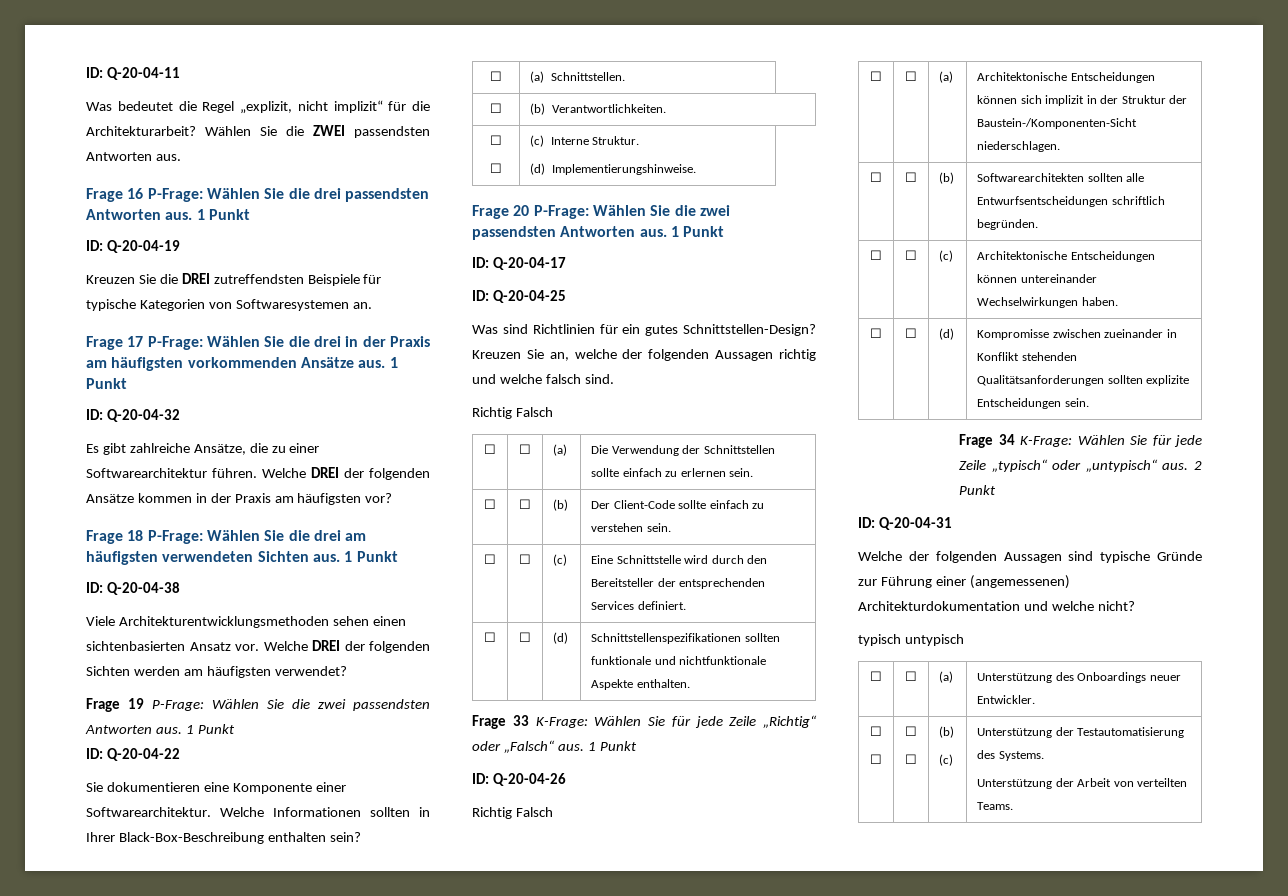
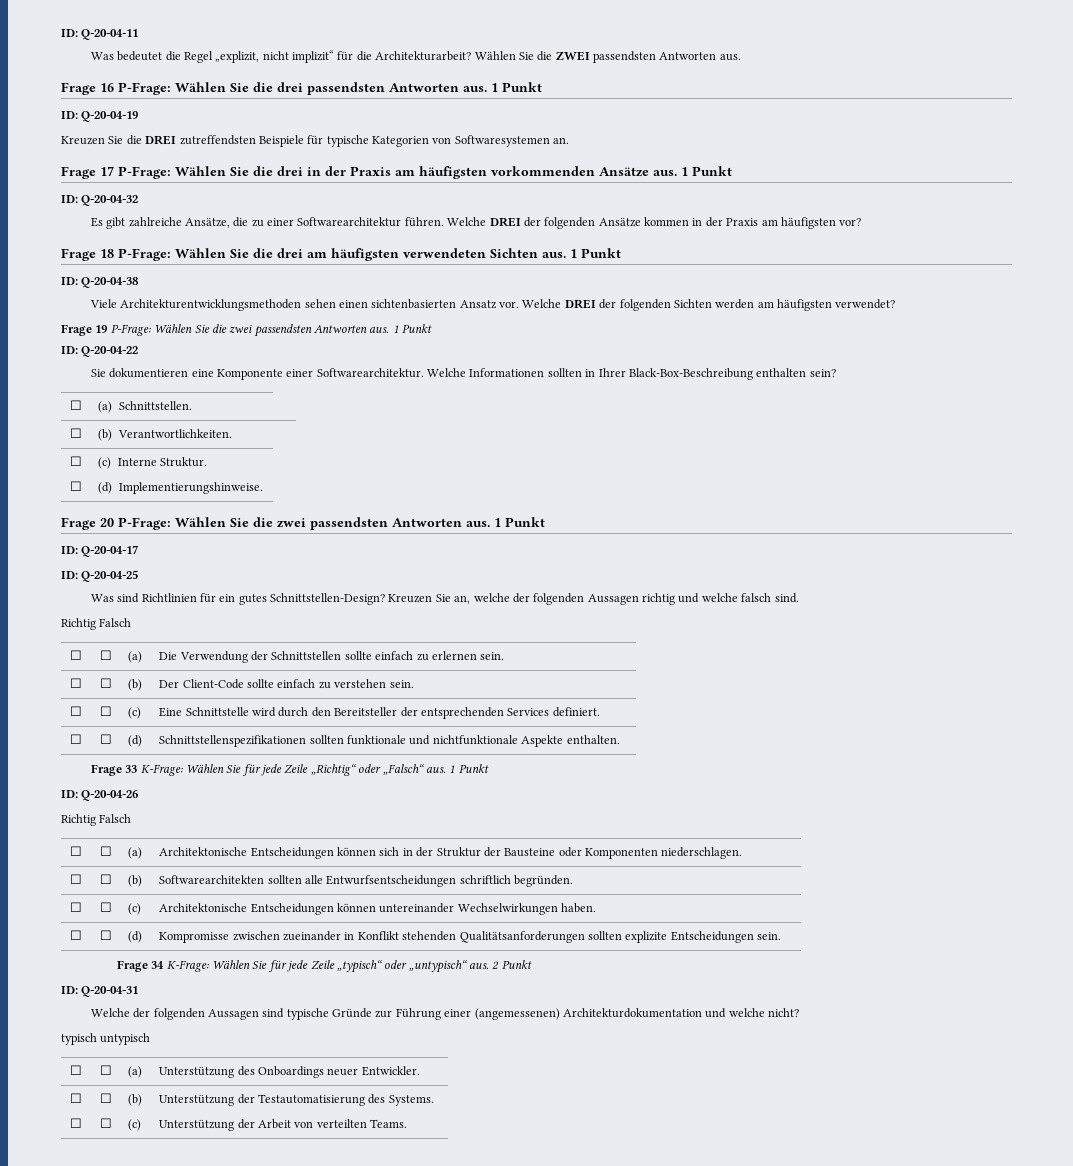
- ☐ | ☐ | (a) | Architektonische Entscheidungen können sich implizit in der Struktur der Baustein-/Komponenten-Sicht niederschlagen.
+ ☐ | ☐ | (a) | Architektonische Entscheidungen können sich in der Struktur der Bausteine oder Komponenten niederschlagen.

